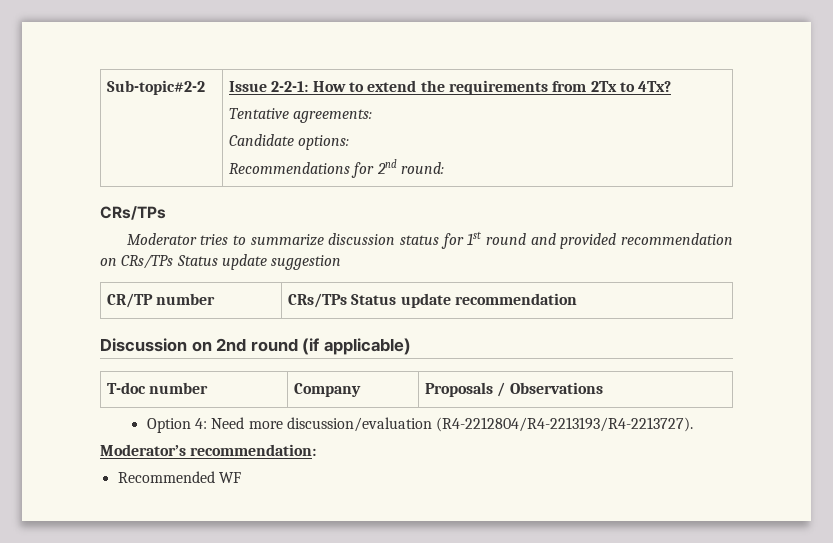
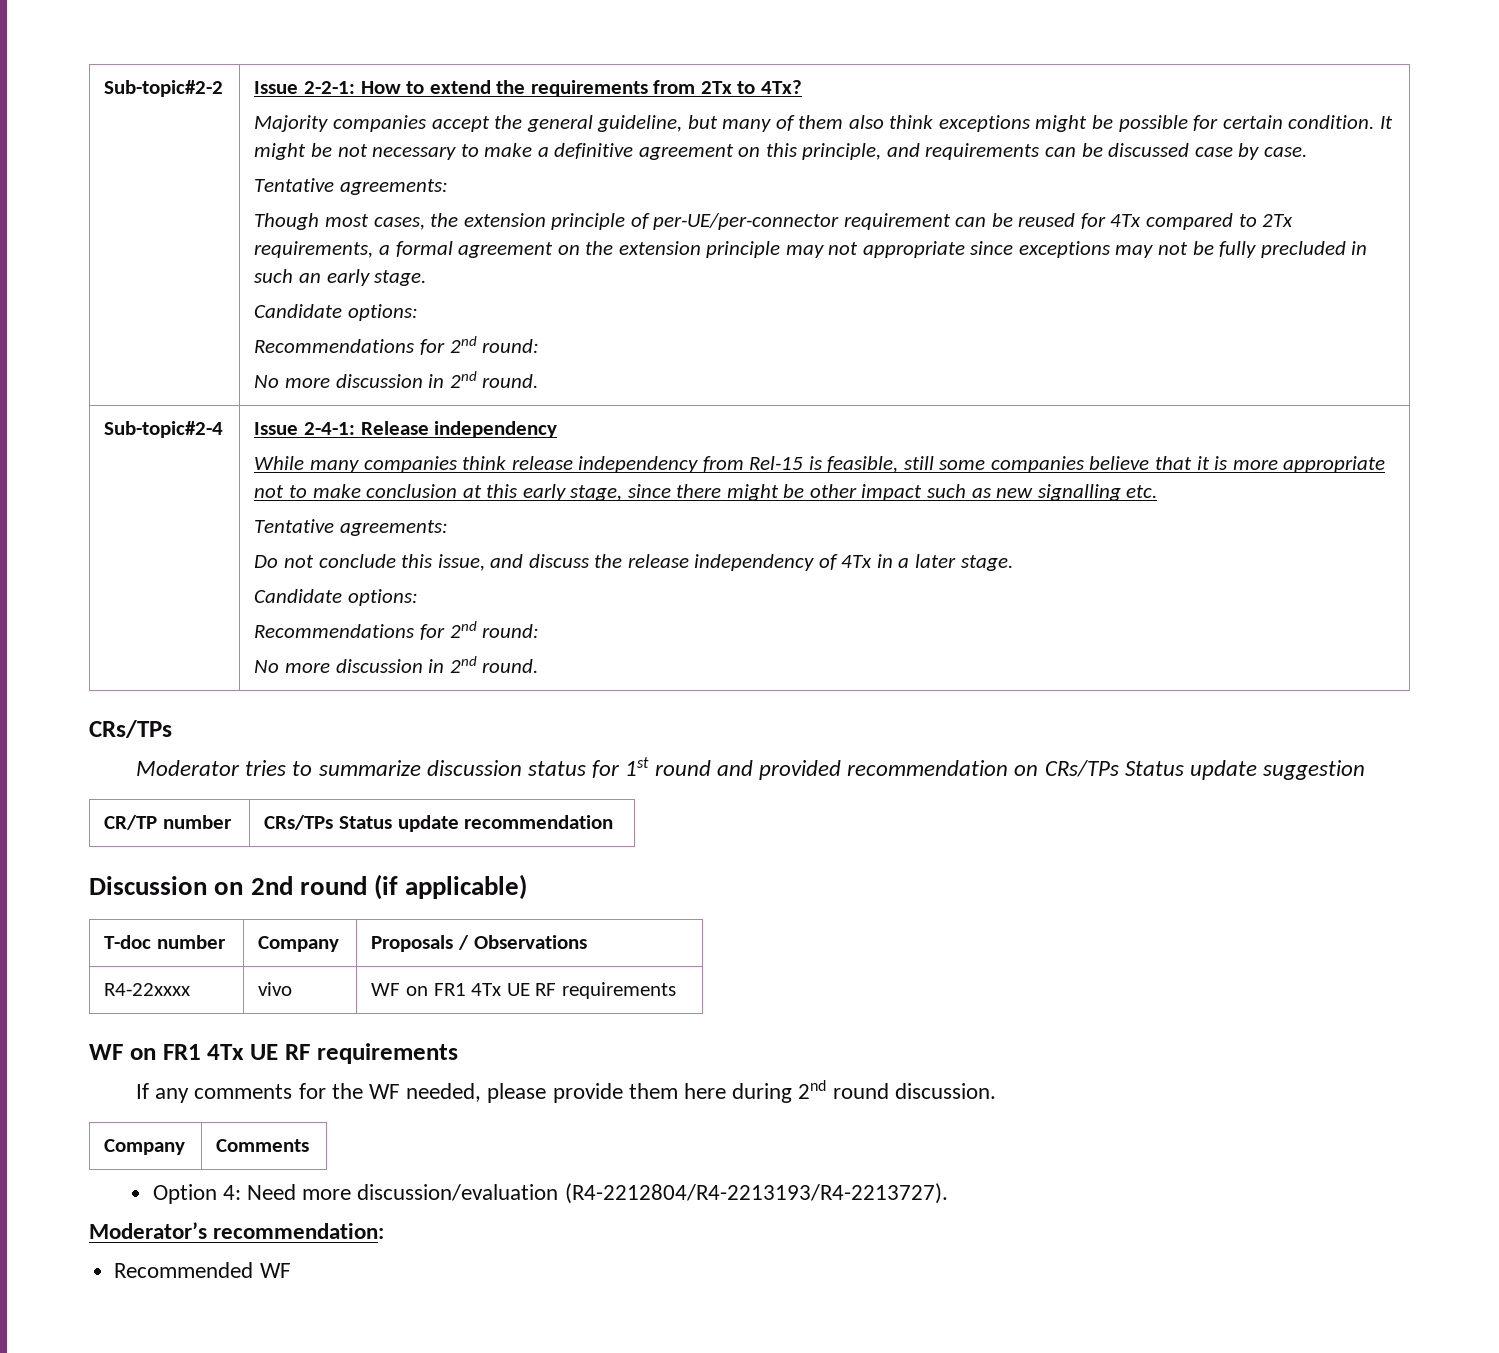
+ Majority companies accept the general guideline, but many of them also think exceptions might be possible for certain condition. It might be not necessary to make a definitive agreement on this principle, and requirements can be discussed case by case.
  Tentative agreements:
+ Though most cases, the extension principle of per-UE/per-connector requirement can be reused for 4Tx compared to 2Tx requirements, a formal agreement on the extension principle may not appropriate since exceptions may not be fully precluded in such an early stage.
  Candidate options:
  Recommendations for 2nd round:
+ No more discussion in 2nd round.
+ Sub-topic#2-4 | Issue 2-4-1: Release independency
+ While many companies think release independency from Rel-15 is feasible, still some companies believe that it is more appropriate not to make conclusion at this early stage, since there might be other impact such as new signalling etc.
+ Tentative agreements:
+ Do not conclude this issue, and discuss the release independency of 4Tx in a later stage.
+ Candidate options:
+ Recommendations for 2nd round:
+ No more discussion in 2nd round.
+ R4-22xxxx | vivo | WF on FR1 4Tx UE RF requirements
+ WF on FR1 4Tx UE RF requirements
+ If any comments for the WF needed, please provide them here during 2nd round discussion.
+ Company | Comments

